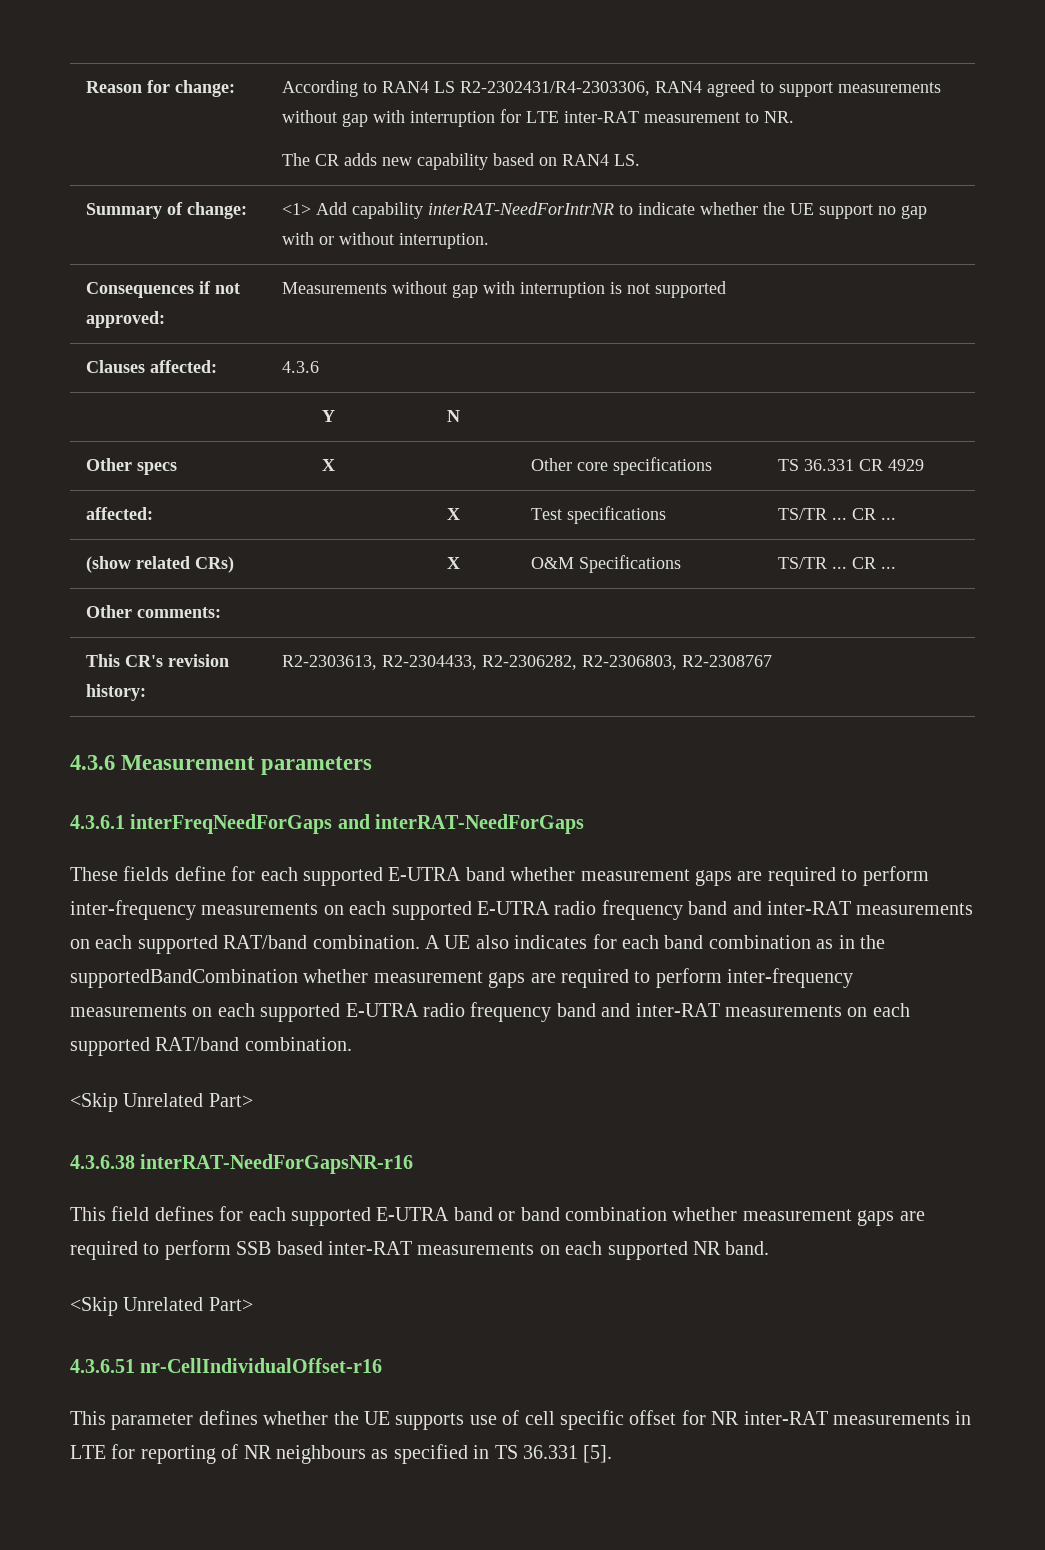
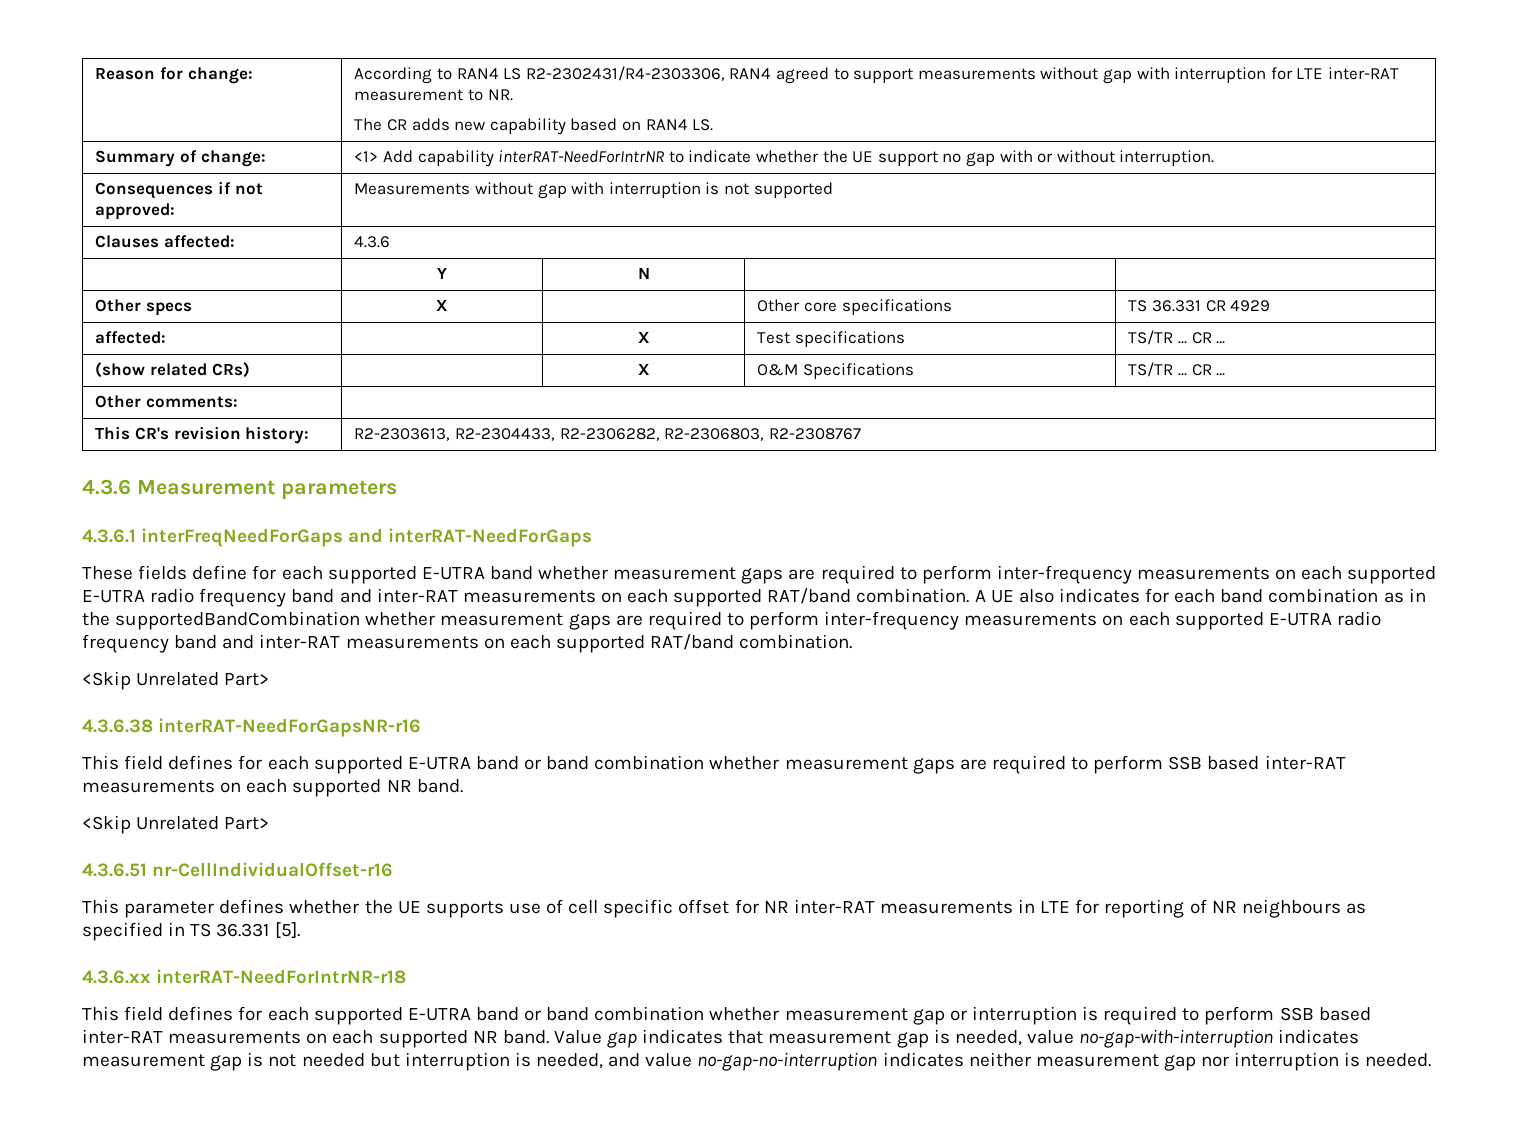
+ 4.3.6.xx interRAT-NeedForIntrNR-r18
+ This field defines for each supported E-UTRA band or band combination whether measurement gap or interruption is required to perform SSB based inter-RAT measurements on each supported NR band. Value gap indicates that measurement gap is needed, value no-gap-with-interruption indicates measurement gap is not needed but interruption is needed, and value no-gap-no-interruption indicates neither measurement gap nor interruption is needed.

